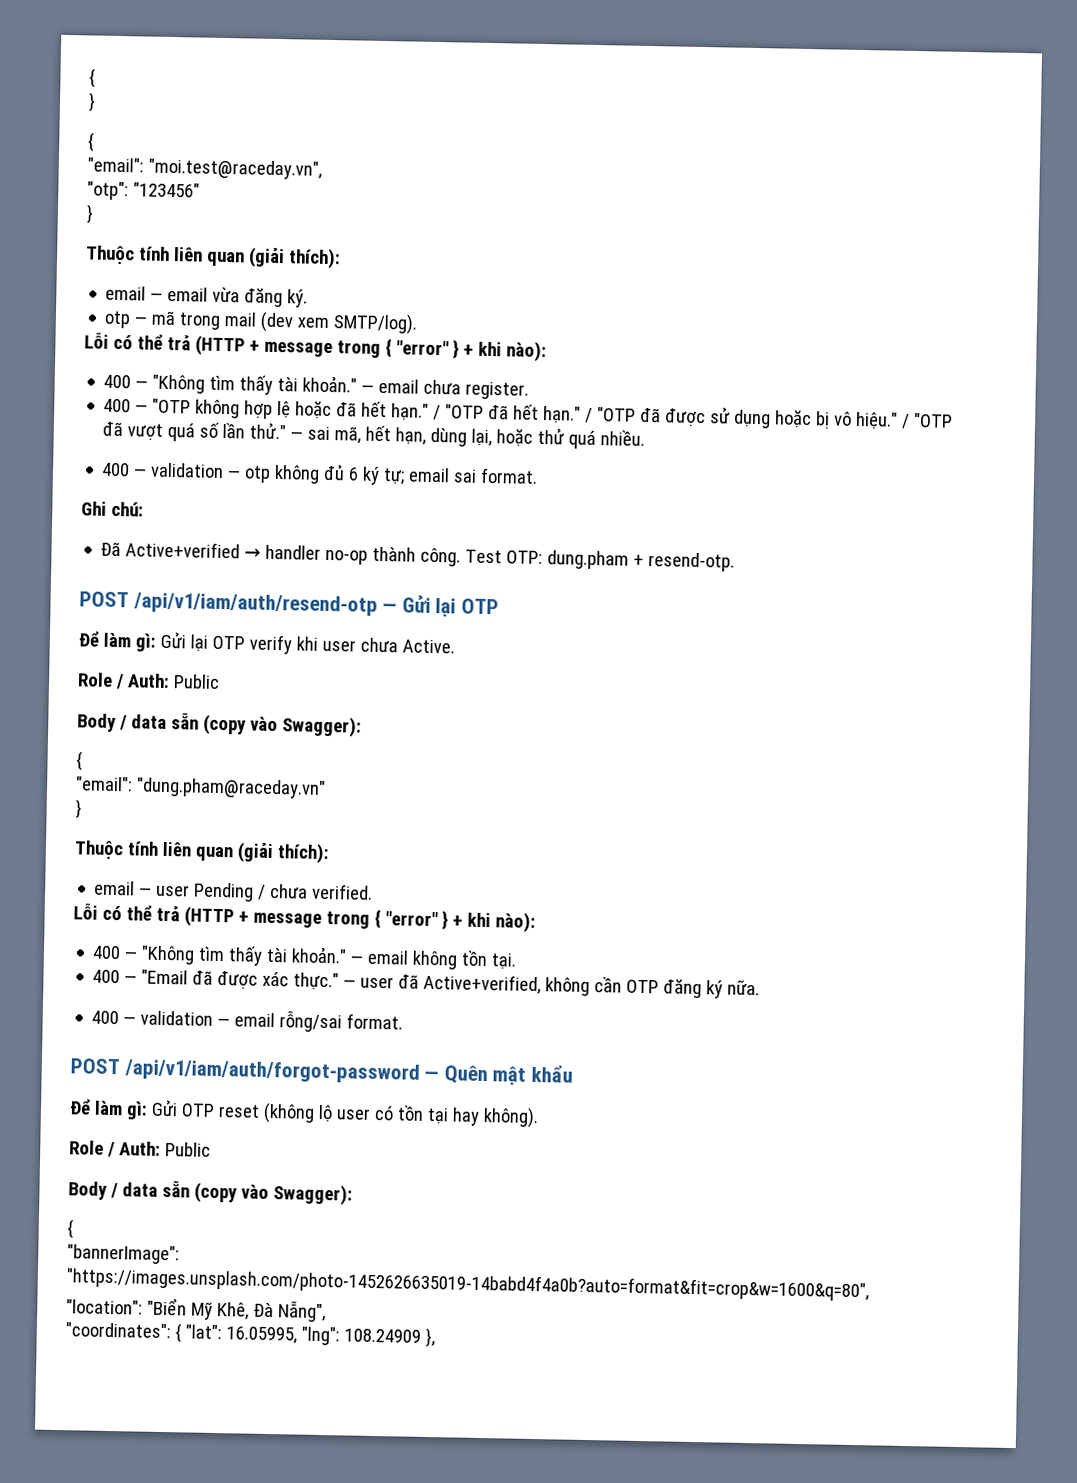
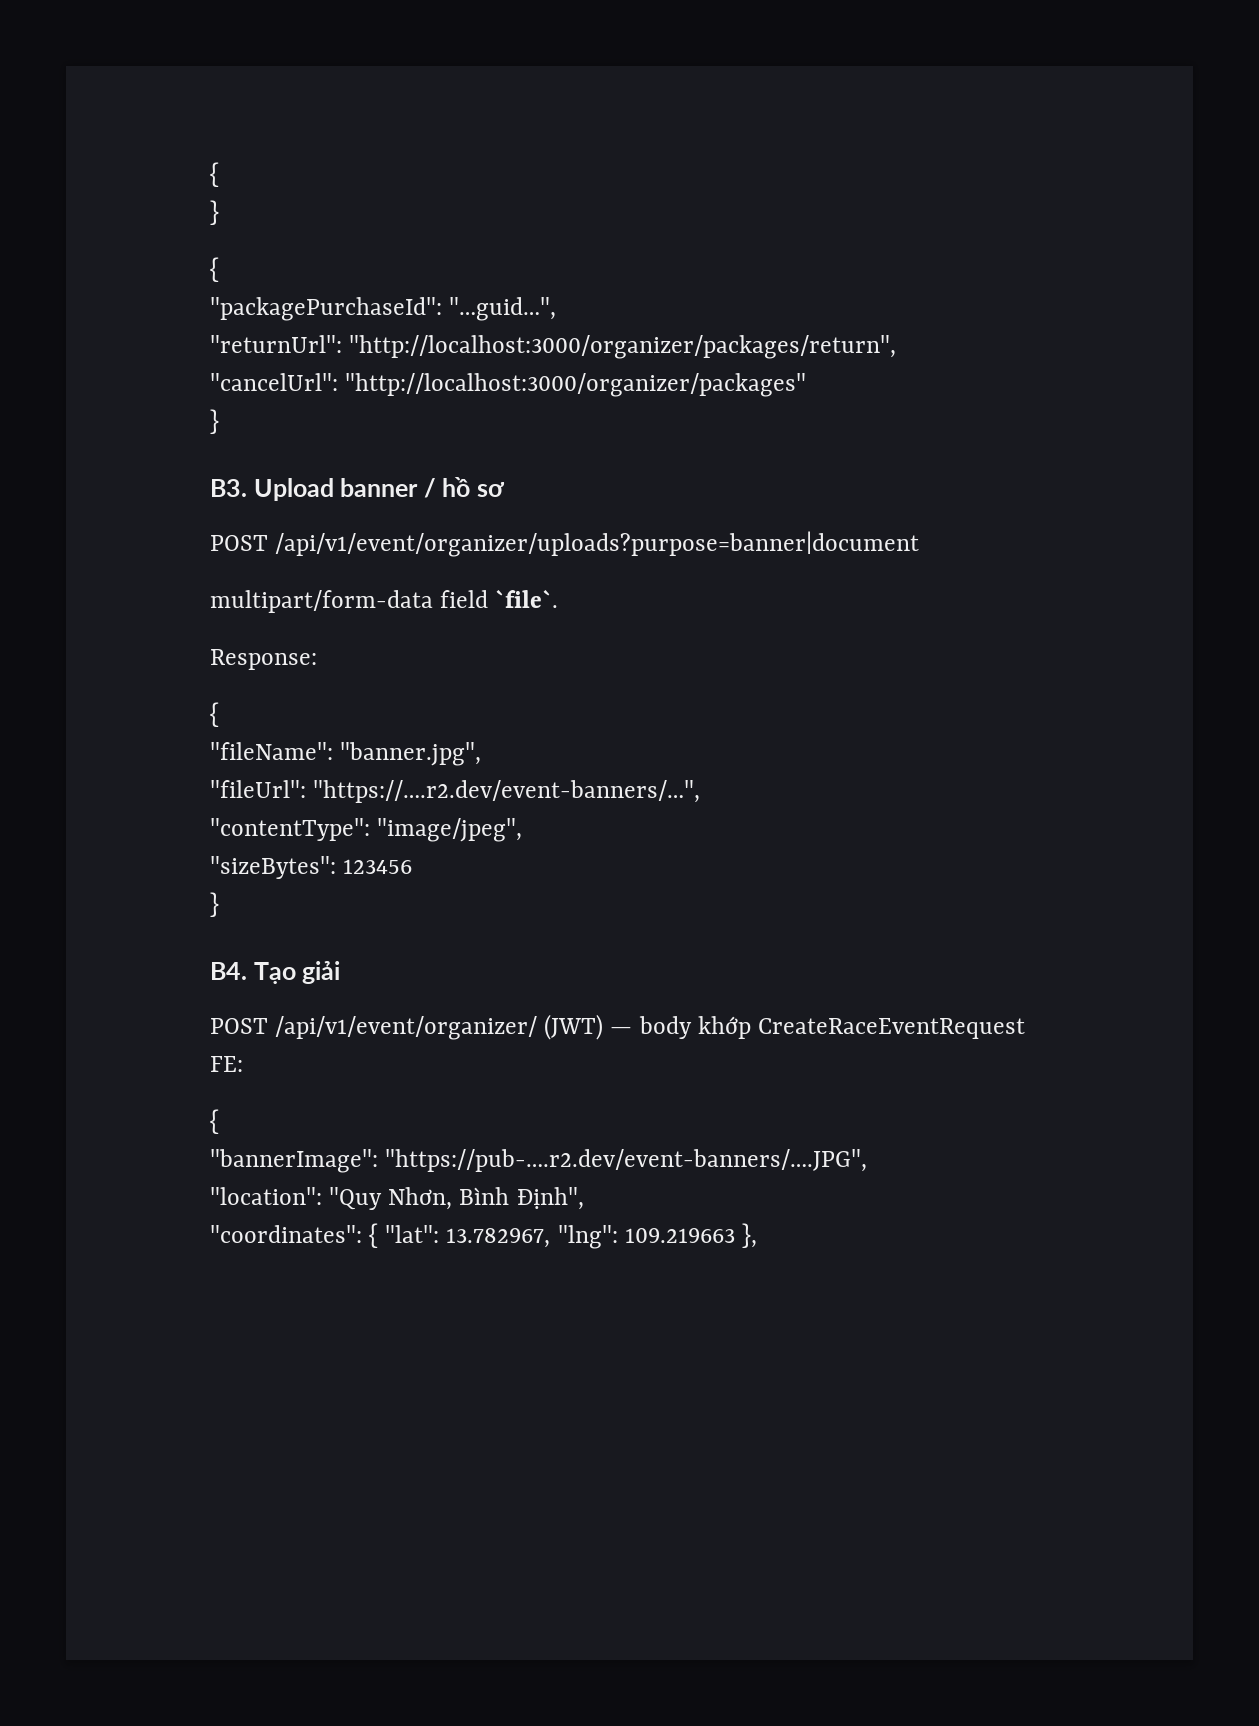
- "email": "moi.test@raceday.vn",
- "otp": "123456"
+ "packagePurchaseId": "…guid…",
+ "returnUrl": "http://localhost:3000/organizer/packages/return",
+ "cancelUrl": "http://localhost:3000/organizer/packages"
  }
- Thuộc tính liên quan (giải thích):
- email — email vừa đăng ký.
- otp — mã trong mail (dev xem SMTP/log).
- Lỗi có thể trả (HTTP + message trong { "error" } + khi nào):
- 400 — "Không tìm thấy tài khoản." — email chưa register.
- 400 — "OTP không hợp lệ hoặc đã hết hạn." / "OTP đã hết hạn." / "OTP đã được sử dụng hoặc bị vô hiệu." / "OTP đã vượt quá số lần thử." — sai mã, hết hạn, dùng lại, hoặc thử quá nhiều.
- 400 — validation — otp không đủ 6 ký tự; email sai format.
- Ghi chú:
- Đã Active+verified → handler no-op thành công. Test OTP: dung.pham + resend-otp.
- POST /api/v1/iam/auth/resend-otp — Gửi lại OTP
- Để làm gì: Gửi lại OTP verify khi user chưa Active.
- Role / Auth: Public
- Body / data sẵn (copy vào Swagger):
+ B3. Upload banner / hồ sơ
+ POST /api/v1/event/organizer/uploads?purpose=banner|document
+ multipart/form-data field `file`.
+ Response:
  {
- "email": "dung.pham@raceday.vn"
+ "fileName": "banner.jpg",
+ "fileUrl": "https://….r2.dev/event-banners/…",
+ "contentType": "image/jpeg",
+ "sizeBytes": 123456
  }
- Thuộc tính liên quan (giải thích):
- email — user Pending / chưa verified.
- Lỗi có thể trả (HTTP + message trong { "error" } + khi nào):
- 400 — "Không tìm thấy tài khoản." — email không tồn tại.
- 400 — "Email đã được xác thực." — user đã Active+verified, không cần OTP đăng ký nữa.
- 400 — validation — email rỗng/sai format.
- POST /api/v1/iam/auth/forgot-password — Quên mật khẩu
- Để làm gì: Gửi OTP reset (không lộ user có tồn tại hay không).
- Role / Auth: Public
- Body / data sẵn (copy vào Swagger):
+ B4. Tạo giải
+ POST /api/v1/event/organizer/ (JWT) — body khớp CreateRaceEventRequest FE:
- "bannerImage": "https://images.unsplash.com/photo-1452626635019-14babd4f4a0b?auto=format&fit=crop&w=1600&q=80",
+ "bannerImage": "https://pub-….r2.dev/event-banners/….JPG",
- "location": "Biển Mỹ Khê, Đà Nẵng",
+ "location": "Quy Nhơn, Bình Định",
- "coordinates": { "lat": 16.05995, "lng": 108.24909 },
+ "coordinates": { "lat": 13.782967, "lng": 109.219663 },

